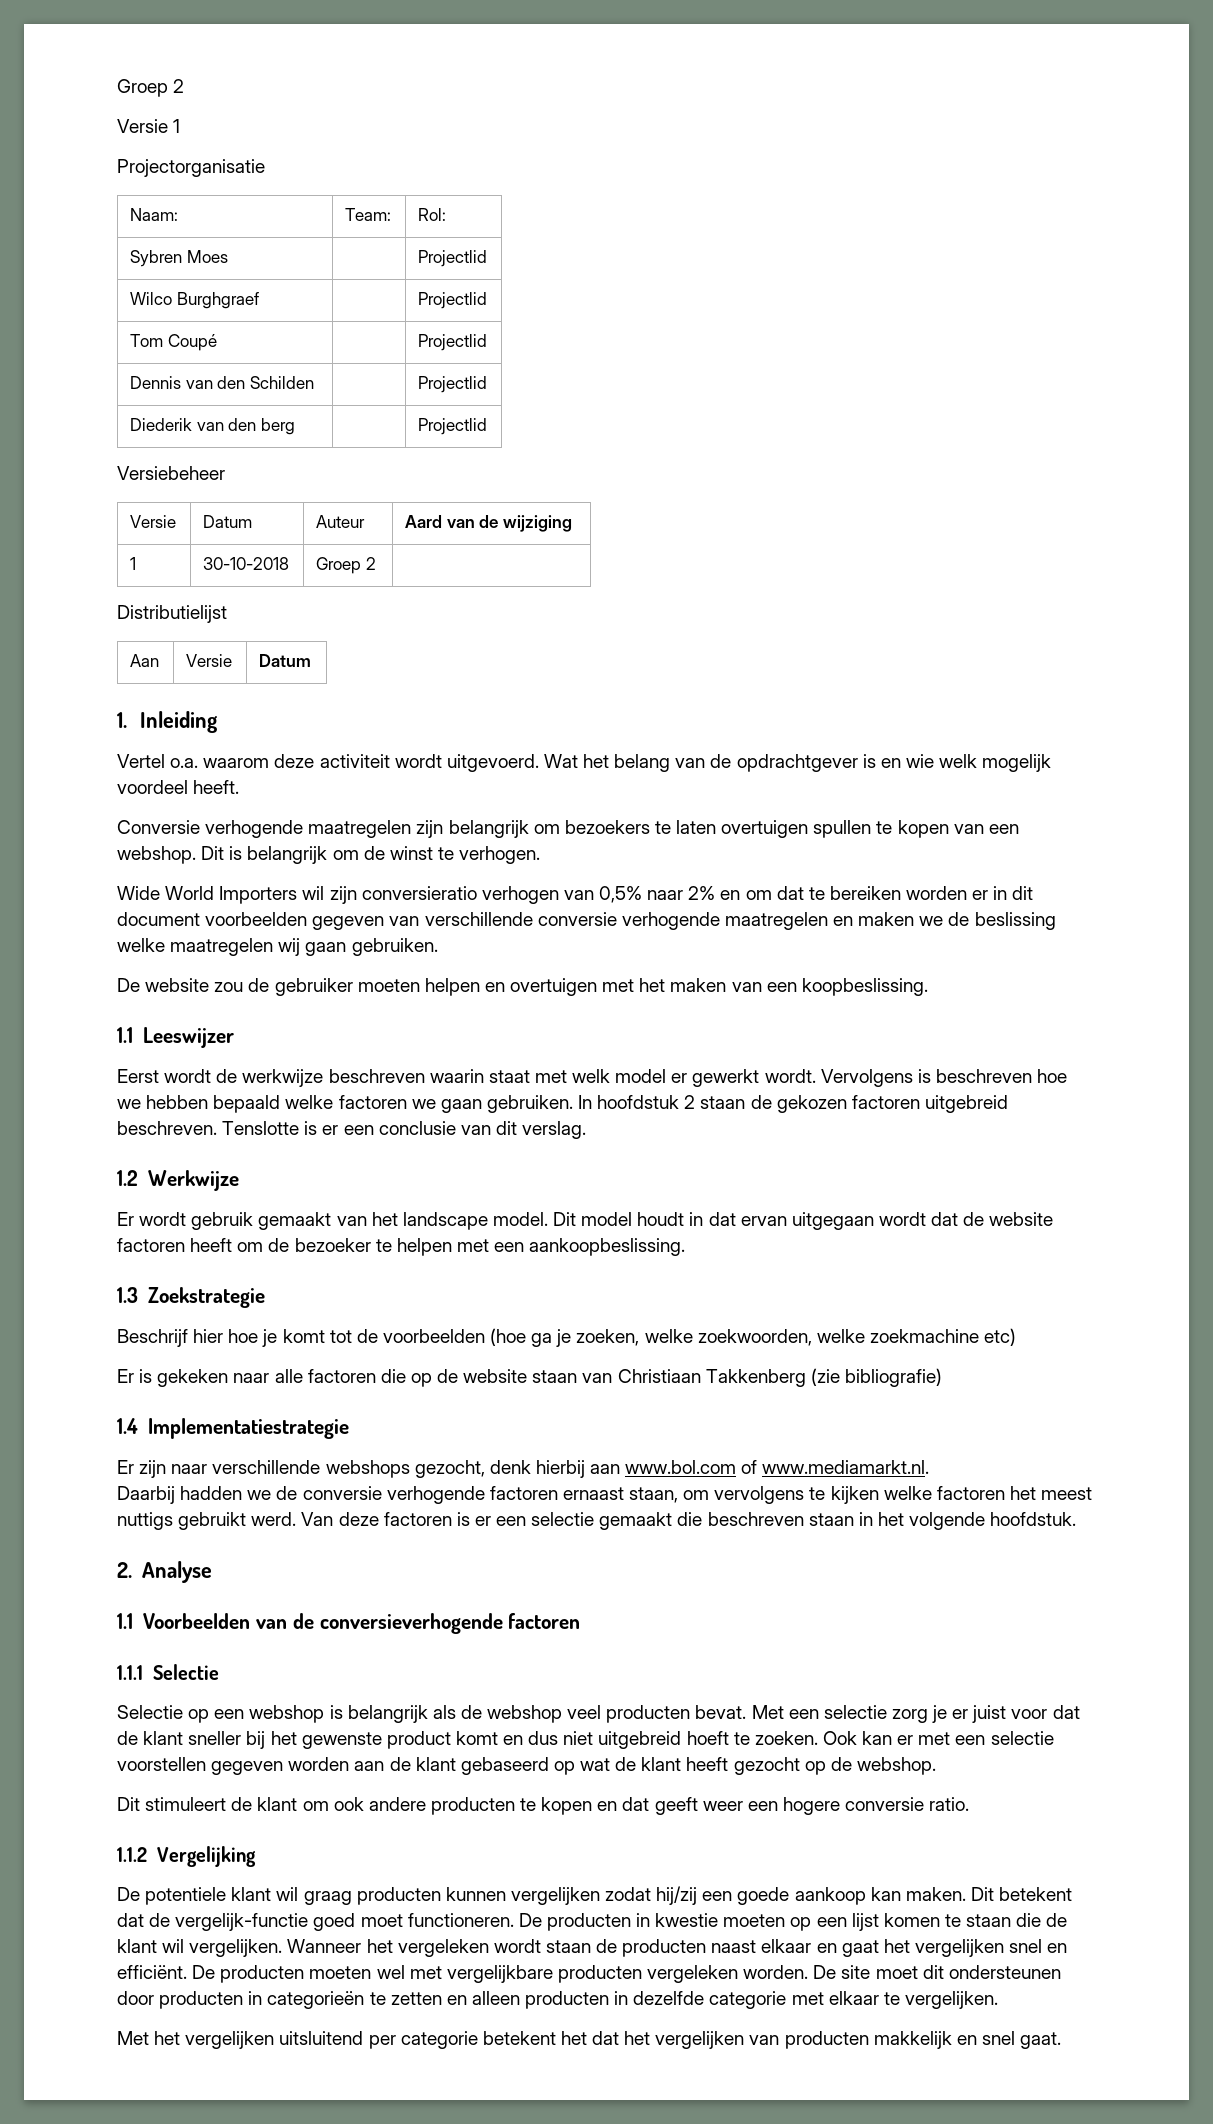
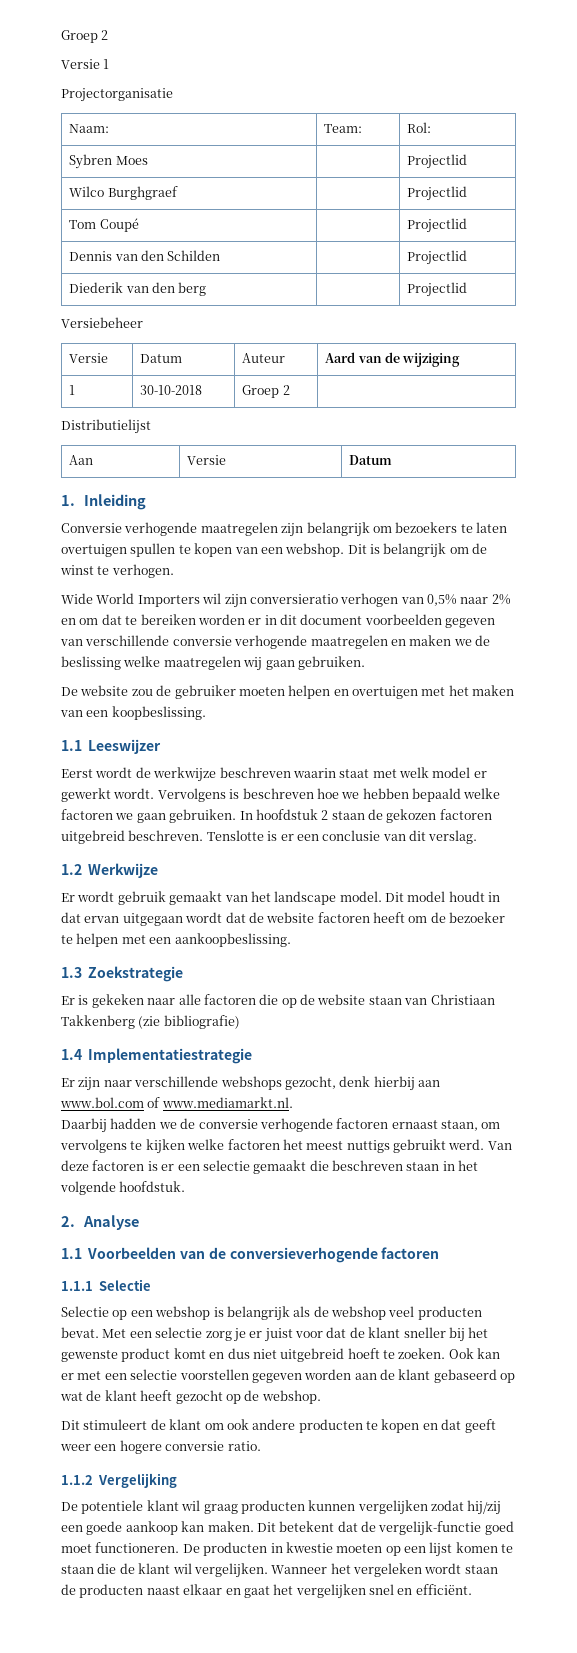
- Vertel o.a. waarom deze activiteit wordt uitgevoerd. Wat het belang van de opdrachtgever is en wie welk mogelijk voordeel heeft.
- Beschrijf hier hoe je komt tot de voorbeelden (hoe ga je zoeken, welke zoekwoorden, welke zoekmachine etc)
- De producten moeten wel met vergelijkbare producten vergeleken worden. De site moet dit ondersteunen door producten in categorieën te zetten en alleen producten in dezelfde categorie met elkaar te vergelijken.
- Met het vergelijken uitsluitend per categorie betekent het dat het vergelijken van producten makkelijk en snel gaat.

